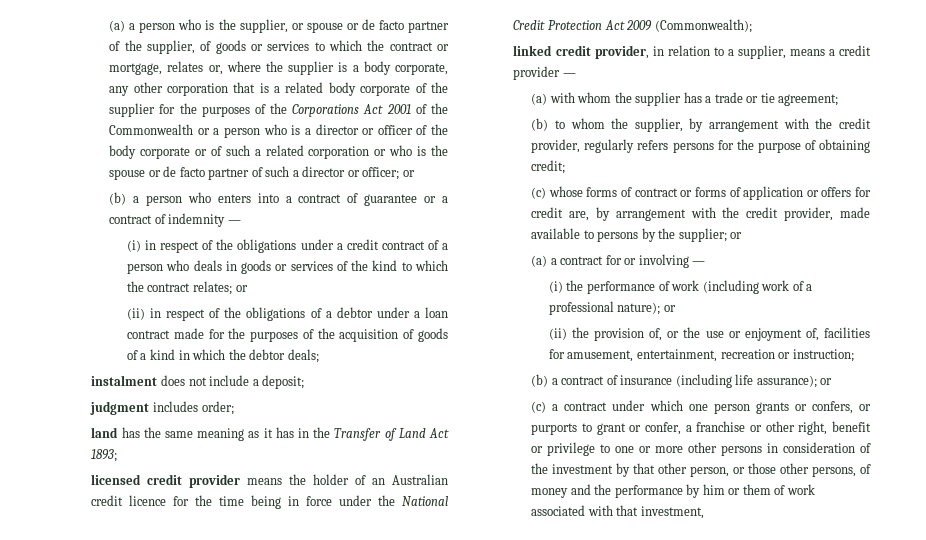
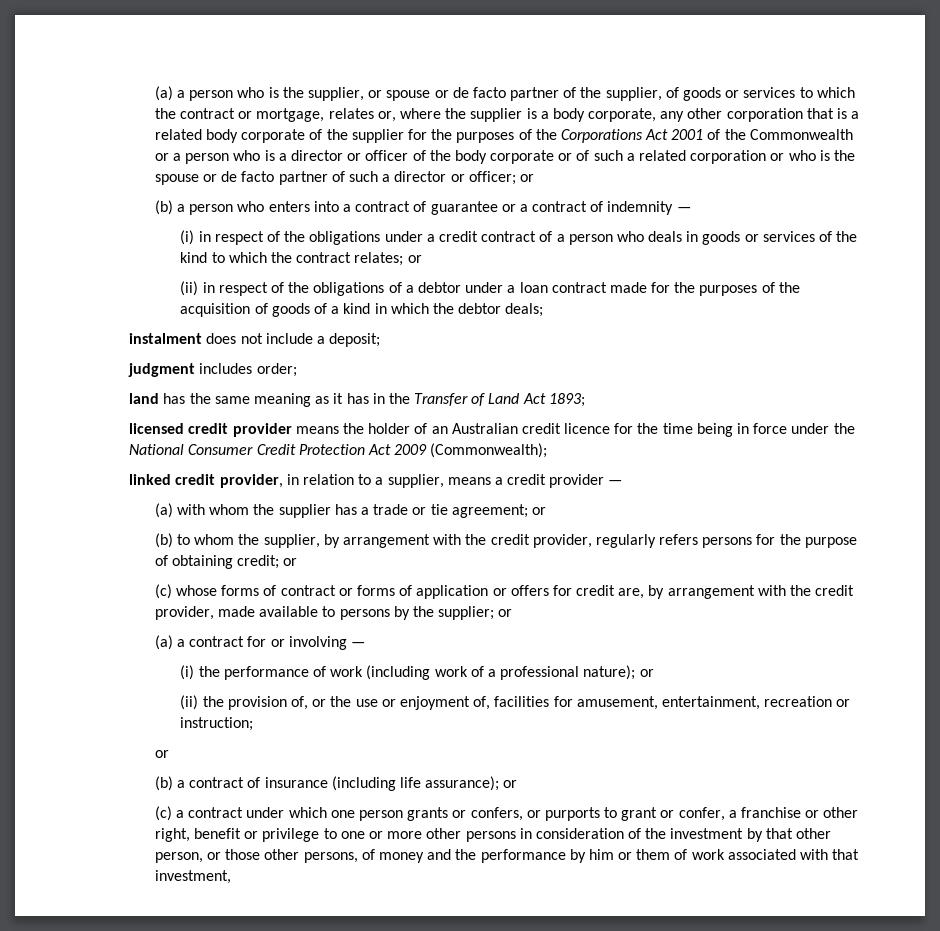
- licensed credit provider means the holder of an Australian credit licence for the time being in force under the National Credit Protection Act 2009 (Commonwealth);
+ licensed credit provider means the holder of an Australian credit licence for the time being in force under the National Consumer Credit Protection Act 2009 (Commonwealth);
- (a) with whom the supplier has a trade or tie agreement;
+ (a) with whom the supplier has a trade or tie agreement; or
- (b) to whom the supplier, by arrangement with the credit provider, regularly refers persons for the purpose of obtaining credit;
+ (b) to whom the supplier, by arrangement with the credit provider, regularly refers persons for the purpose of obtaining credit; or
  (ii) the provision of, or the use or enjoyment of, facilities for amusement, entertainment, recreation or instruction;
+ or

